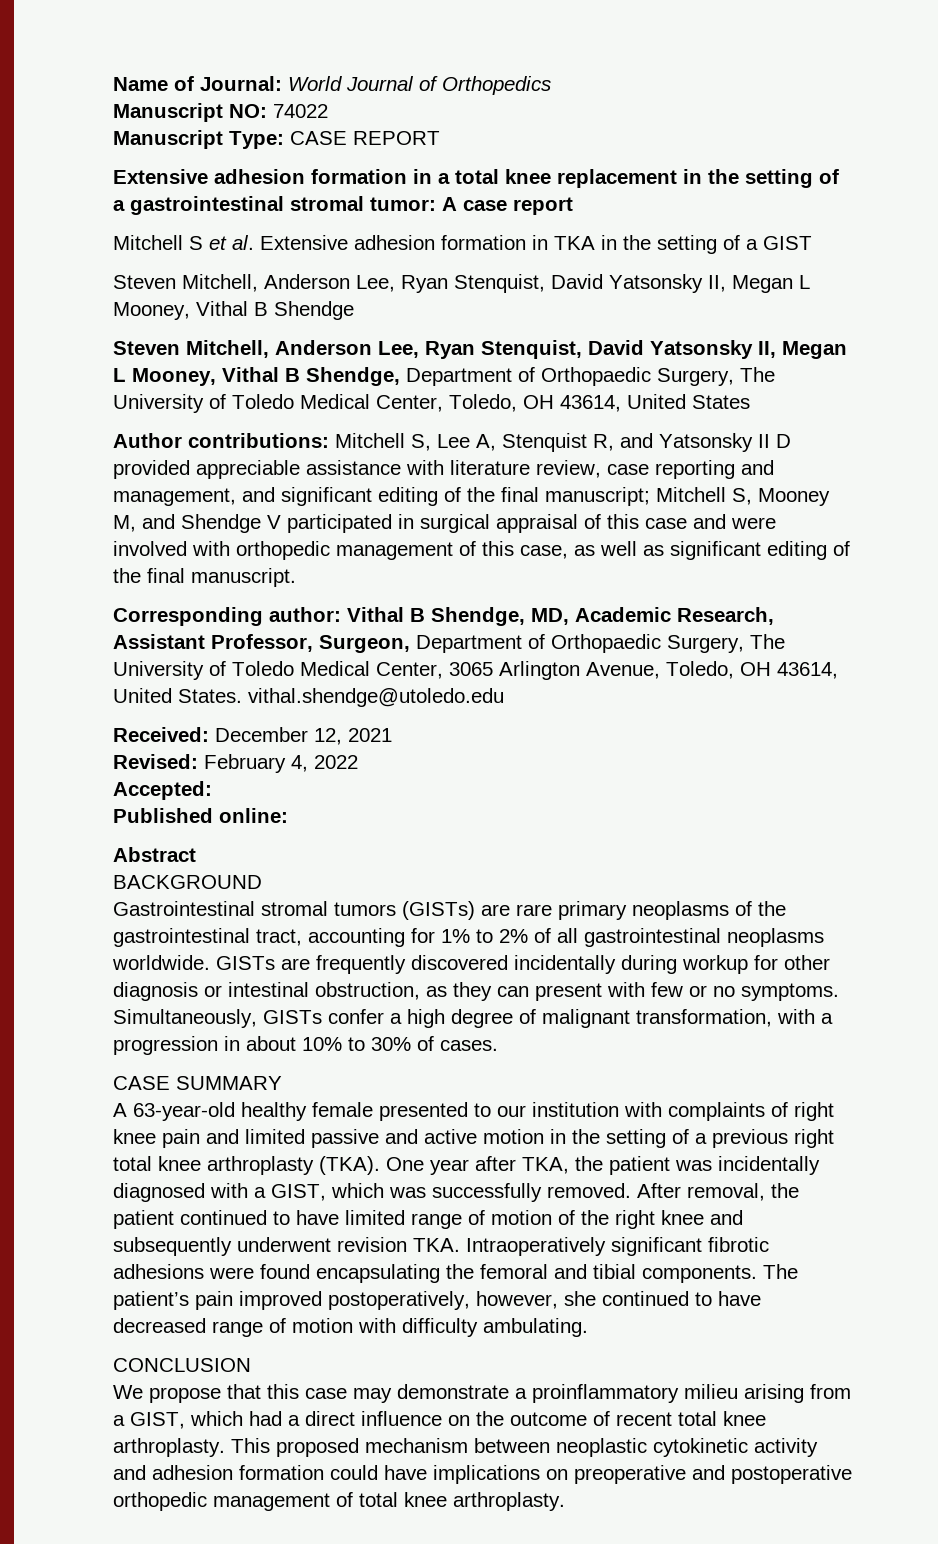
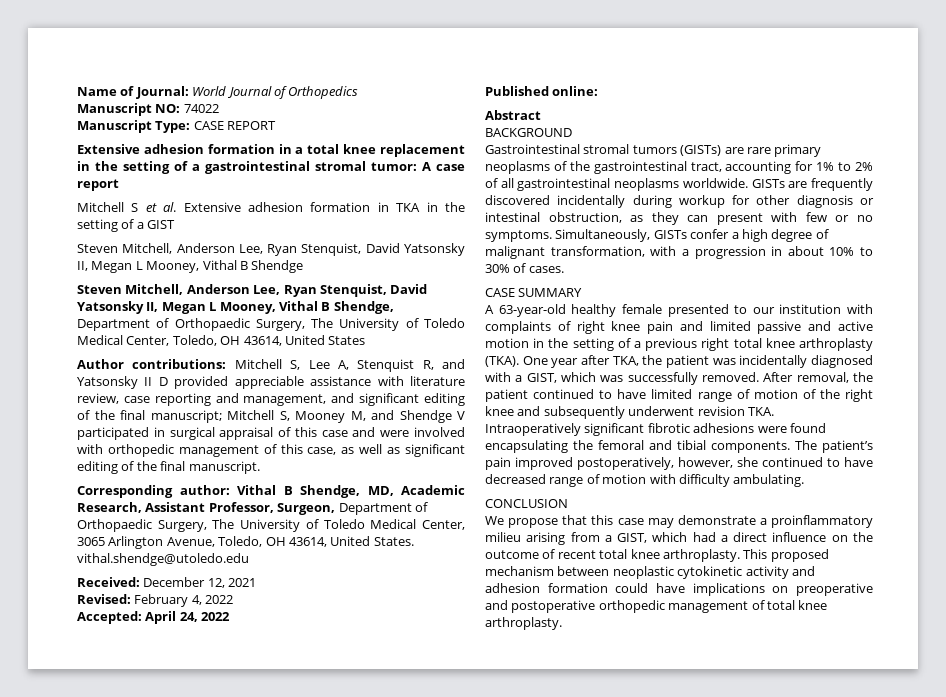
- Accepted:
+ Accepted: April 24, 2022

